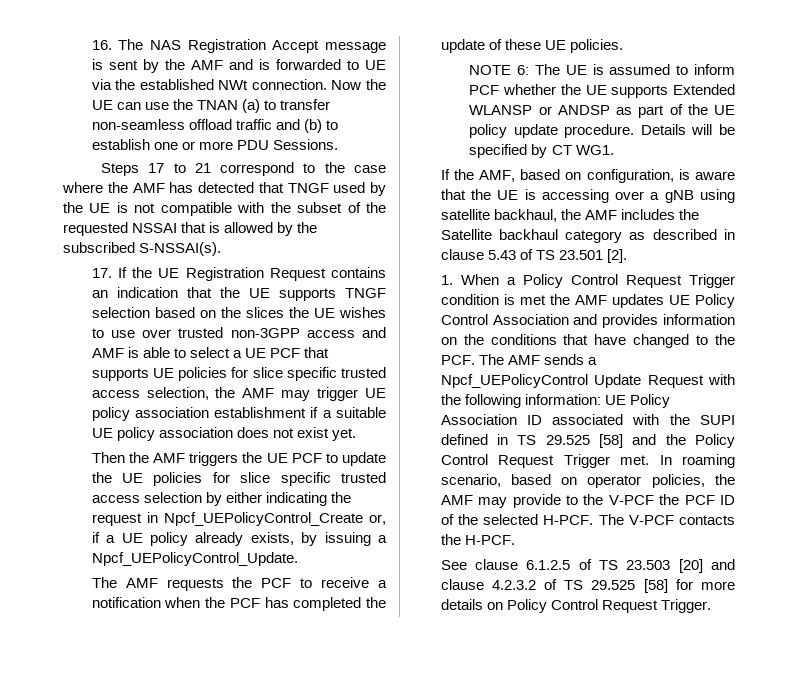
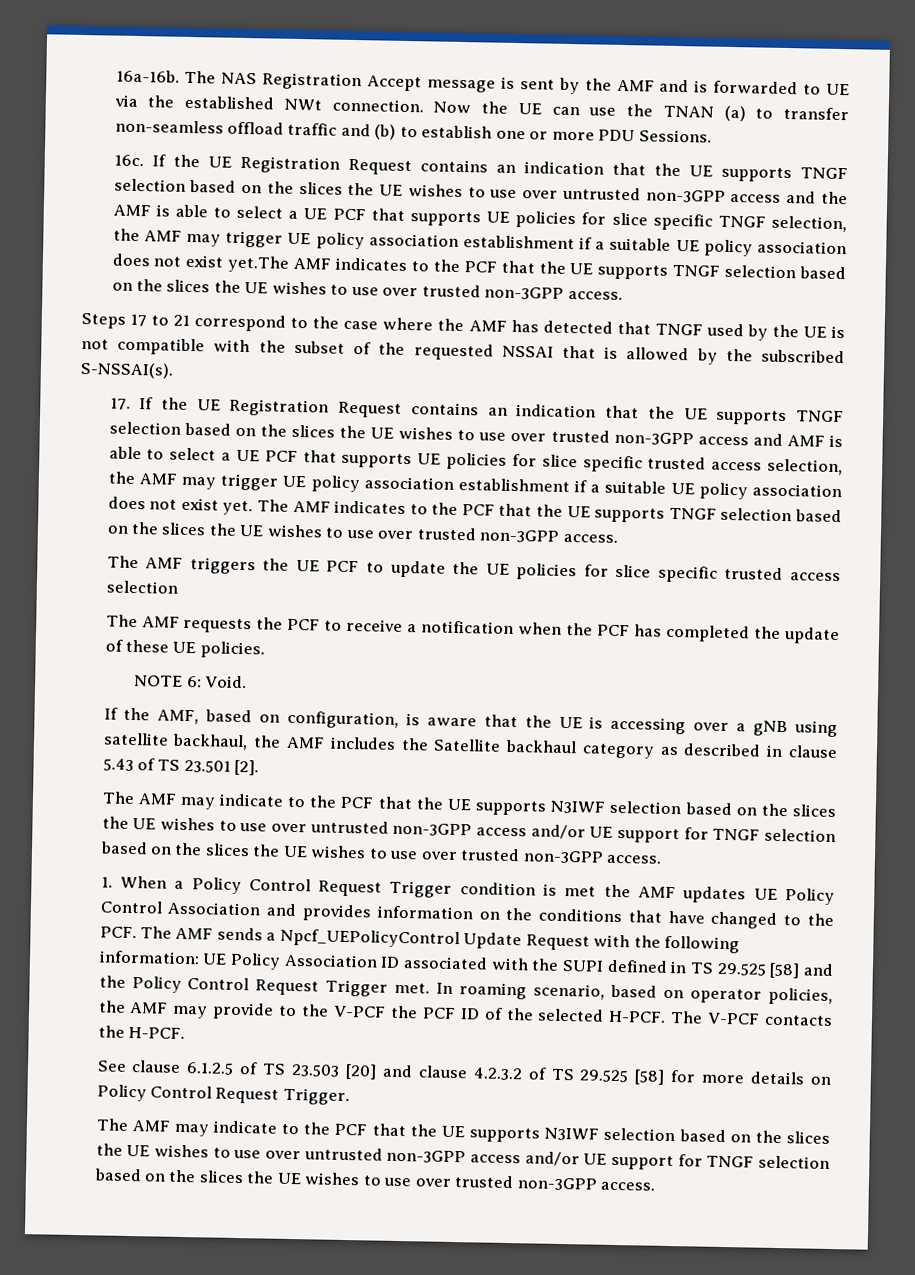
- 16. The NAS Registration Accept message is sent by the AMF and is forwarded to UE via the established NWt connection.
+ 16a-16b. The NAS Registration Accept message is sent by the AMF and is forwarded to UE via the established NWt connection.
+ 16c. If the UE Registration Request contains an indication that the UE supports TNGF selection based on the slices the UE wishes to use over untrusted non-3GPP access and the AMF is able to select a UE PCF that supports UE policies for slice specific TNGF selection, the AMF may trigger UE policy association establishment if a suitable UE policy association does not exist yet.The AMF indicates to the PCF that the UE supports TNGF selection based on the slices the UE wishes to use over trusted non-3GPP access.
- 17. If the UE Registration Request contains an indication that the UE supports TNGF selection based on the slices the UE wishes to use over trusted non-3GPP access and AMF is able to select a UE PCF that supports UE policies for slice specific trusted access selection, the AMF may trigger UE policy association establishment if a suitable UE policy association does not exist yet.
- Then the AMF triggers the UE PCF to update the UE policies for slice specific trusted access selection by either indicating the request in Npcf_UEPolicyControl_Create or, if a UE policy already exists, by issuing a Npcf_UEPolicyControl_Update.
+ 17. If the UE Registration Request contains an indication that the UE supports TNGF selection based on the slices the UE wishes to use over trusted non-3GPP access and AMF is able to select a UE PCF that supports UE policies for slice specific trusted access selection, the AMF may trigger UE policy association establishment if a suitable UE policy association does not exist yet. The AMF indicates to the PCF that the UE supports TNGF selection based on the slices the UE wishes to use over trusted non-3GPP access.
+ The AMF triggers the UE PCF to update the UE policies for slice specific trusted access selection
- NOTE 6: The UE is assumed to inform PCF whether the UE supports Extended WLANSP or ANDSP as part of the UE policy update procedure. Details will be specified by CT WG1.
+ NOTE 6: Void.
  If the AMF, based on configuration, is aware that the UE is accessing over a gNB using satellite backhaul, the AMF includes the Satellite backhaul category as described in clause 5.43 of TS 23.501 [2].
+ The AMF may indicate to the PCF that the UE supports N3IWF selection based on the slices the UE wishes to use over untrusted non-3GPP access and/or UE support for TNGF selection based on the slices the UE wishes to use over trusted non-3GPP access.
  See clause 6.1.2.5 of TS 23.503 [20] and clause 4.2.3.2 of TS 29.525 [58] for more details on Policy Control Request Trigger.
+ The AMF may indicate to the PCF that the UE supports N3IWF selection based on the slices the UE wishes to use over untrusted non-3GPP access and/or UE support for TNGF selection based on the slices the UE wishes to use over trusted non-3GPP access.

